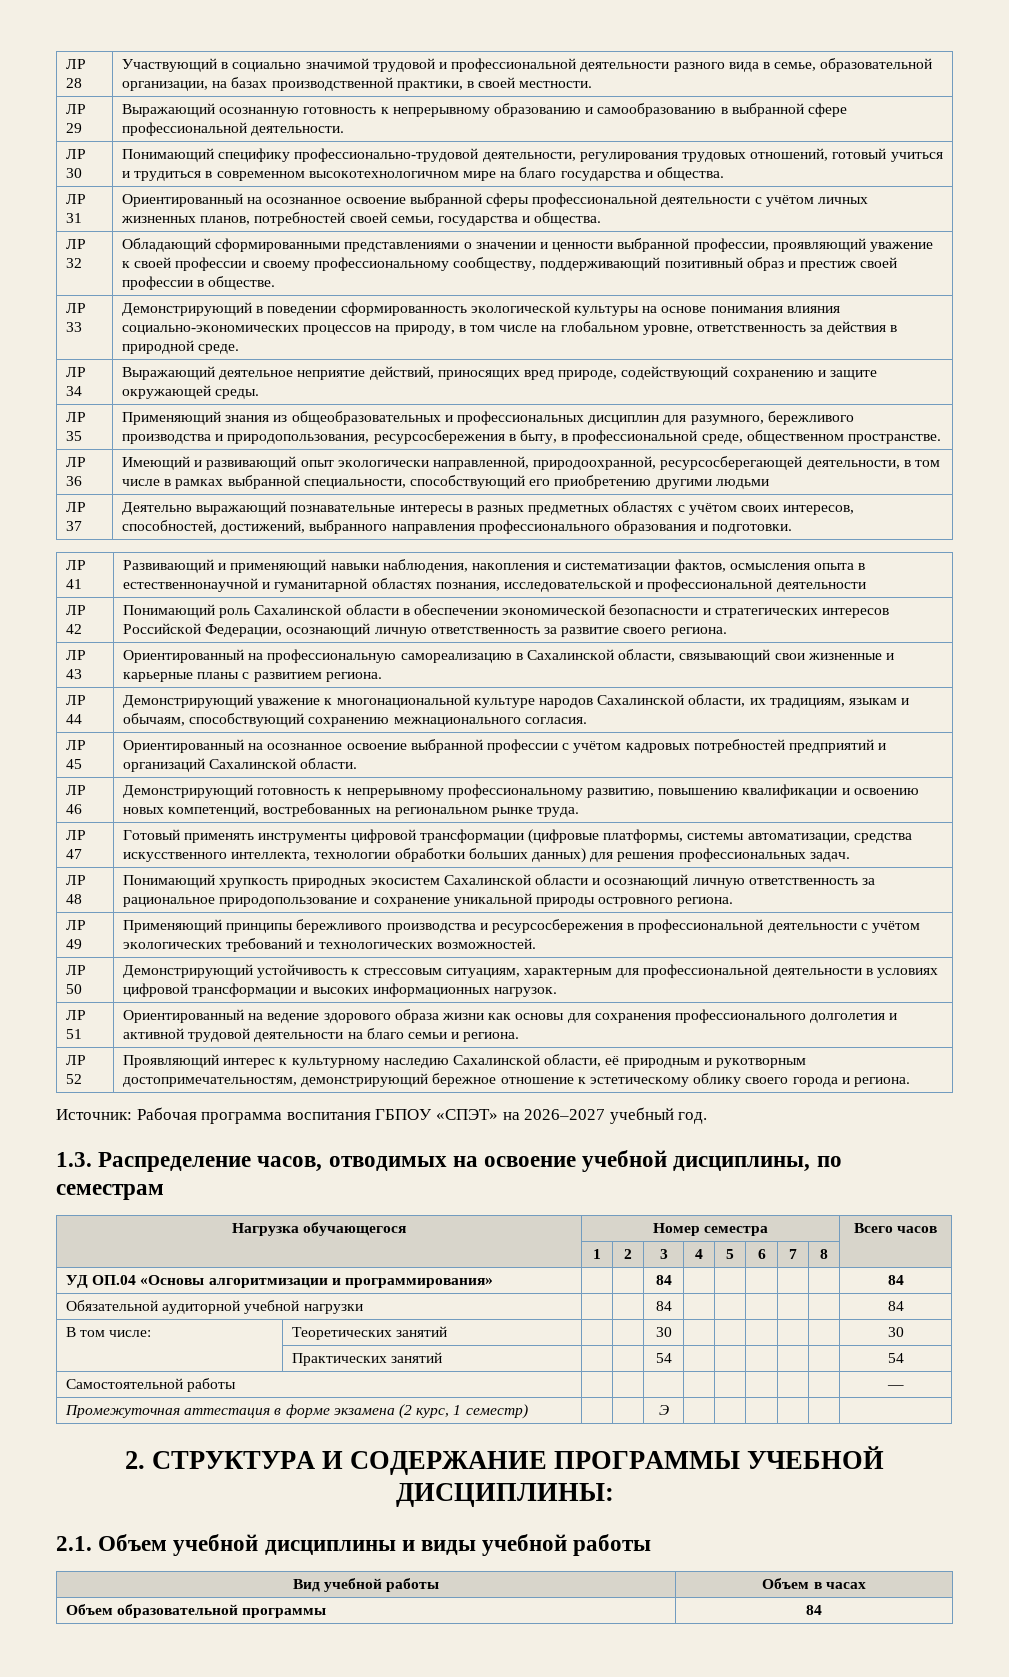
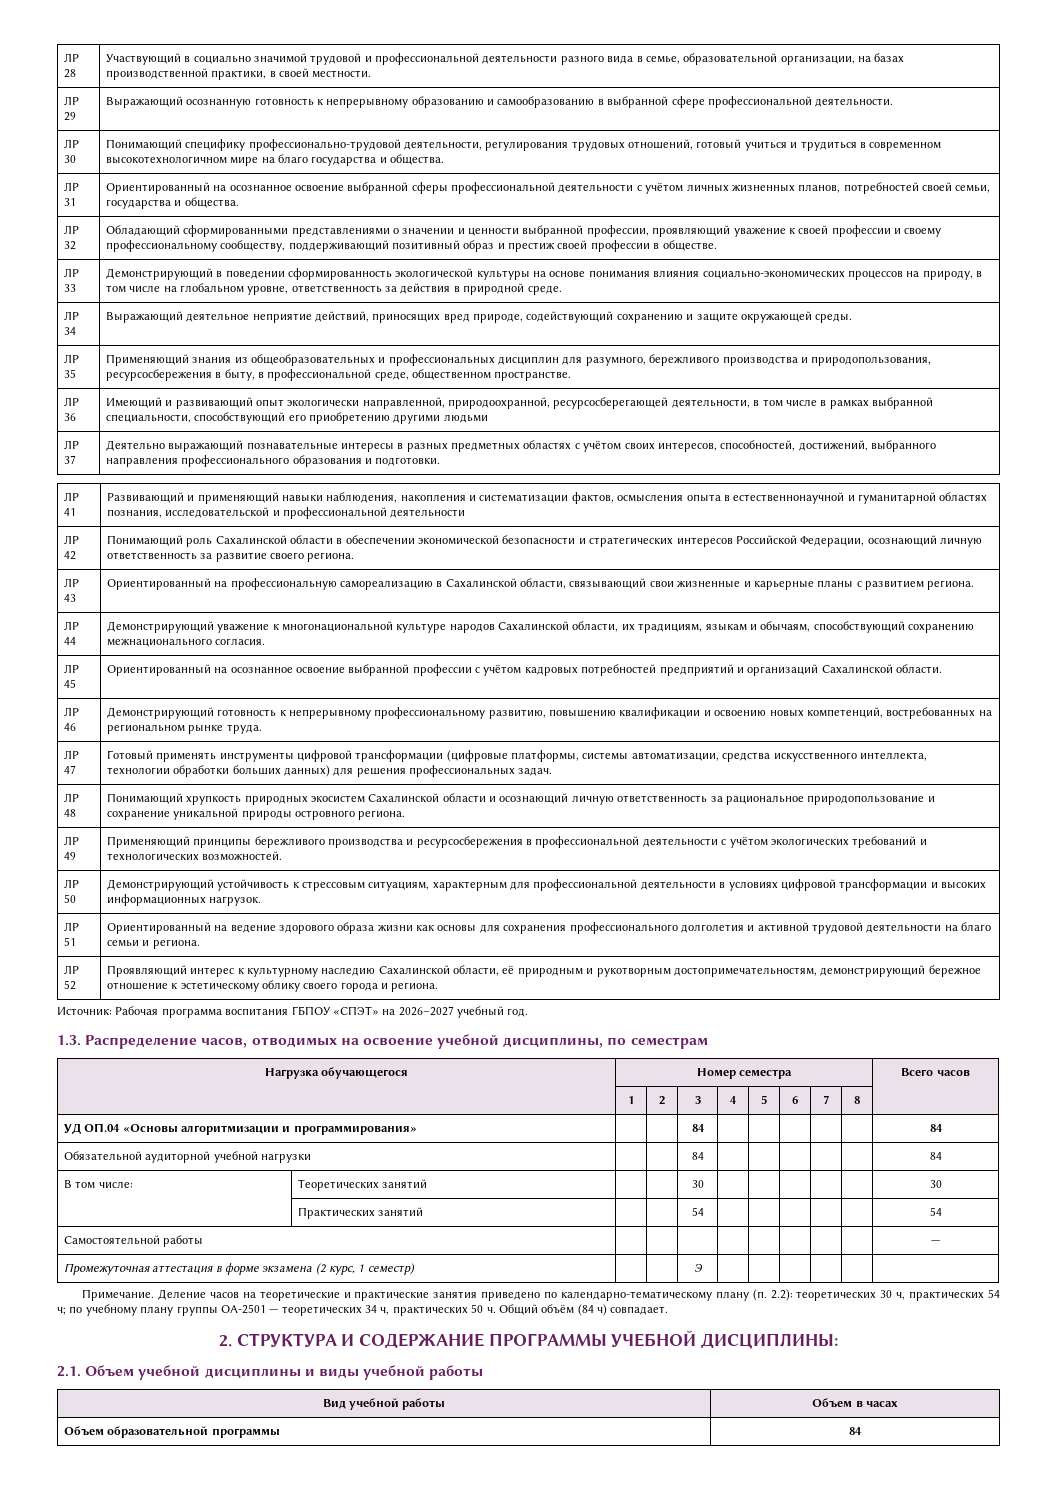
+ Примечание. Деление часов на теоретические и практические занятия приведено по календарно-тематическому плану (п. 2.2): теоретических 30 ч, практических 54 ч; по учебному плану группы ОА-2501 — теоретических 34 ч, практических 50 ч. Общий объём (84 ч) совпадает.

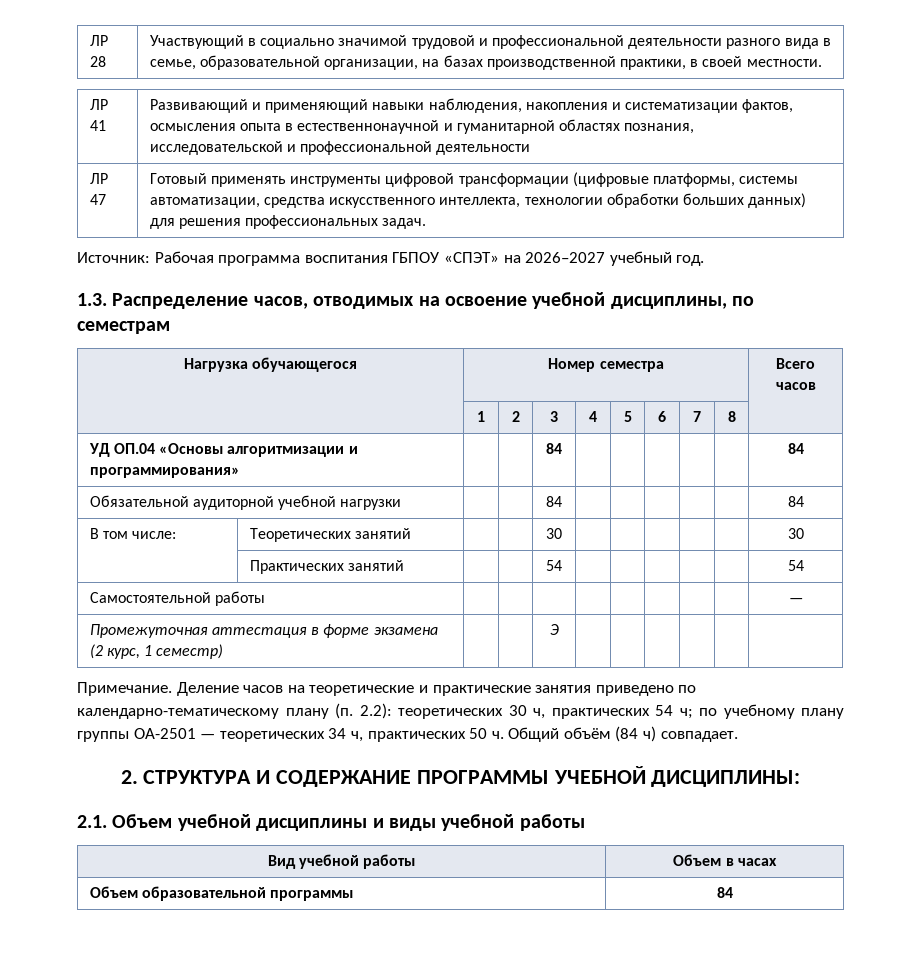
- ЛР 29 | Выражающий осознанную готовность к непрерывному образованию и самообразованию в выбранной сфере профессиональной деятельности.
- ЛР 30 | Понимающий специфику профессионально-трудовой деятельности, регулирования трудовых отношений, готовый учиться и трудиться в современном высокотехнологичном мире на благо государства и общества.
- ЛР 31 | Ориентированный на осознанное освоение выбранной сферы профессиональной деятельности с учётом личных жизненных планов, потребностей своей семьи, государства и общества.
- ЛР 32 | Обладающий сформированными представлениями о значении и ценности выбранной профессии, проявляющий уважение к своей профессии и своему профессиональному сообществу, поддерживающий позитивный образ и престиж своей профессии в обществе.
- ЛР 33 | Демонстрирующий в поведении сформированность экологической культуры на основе понимания влияния социально-экономических процессов на природу, в том числе на глобальном уровне, ответственность за действия в природной среде.
- ЛР 34 | Выражающий деятельное неприятие действий, приносящих вред природе, содействующий сохранению и защите окружающей среды.
- ЛР 35 | Применяющий знания из общеобразовательных и профессиональных дисциплин для разумного, бережливого производства и природопользования, ресурсосбережения в быту, в профессиональной среде, общественном пространстве.
- ЛР 36 | Имеющий и развивающий опыт экологически направленной, природоохранной, ресурсосберегающей деятельности, в том числе в рамках выбранной специальности, способствующий его приобретению другими людьми
- ЛР 37 | Деятельно выражающий познавательные интересы в разных предметных областях с учётом своих интересов, способностей, достижений, выбранного направления профессионального образования и подготовки.
- ЛР 42 | Понимающий роль Сахалинской области в обеспечении экономической безопасности и стратегических интересов Российской Федерации, осознающий личную ответственность за развитие своего региона.
- ЛР 43 | Ориентированный на профессиональную самореализацию в Сахалинской области, связывающий свои жизненные и карьерные планы с развитием региона.
- ЛР 44 | Демонстрирующий уважение к многонациональной культуре народов Сахалинской области, их традициям, языкам и обычаям, способствующий сохранению межнационального согласия.
- ЛР 45 | Ориентированный на осознанное освоение выбранной профессии с учётом кадровых потребностей предприятий и организаций Сахалинской области.
- ЛР 46 | Демонстрирующий готовность к непрерывному профессиональному развитию, повышению квалификации и освоению новых компетенций, востребованных на региональном рынке труда.
- ЛР 48 | Понимающий хрупкость природных экосистем Сахалинской области и осознающий личную ответственность за рациональное природопользование и сохранение уникальной природы островного региона.
- ЛР 49 | Применяющий принципы бережливого производства и ресурсосбережения в профессиональной деятельности с учётом экологических требований и технологических возможностей.
- ЛР 50 | Демонстрирующий устойчивость к стрессовым ситуациям, характерным для профессиональной деятельности в условиях цифровой трансформации и высоких информационных нагрузок.
- ЛР 51 | Ориентированный на ведение здорового образа жизни как основы для сохранения профессионального долголетия и активной трудовой деятельности на благо семьи и региона.
- ЛР 52 | Проявляющий интерес к культурному наследию Сахалинской области, её природным и рукотворным достопримечательностям, демонстрирующий бережное отношение к эстетическому облику своего города и региона.

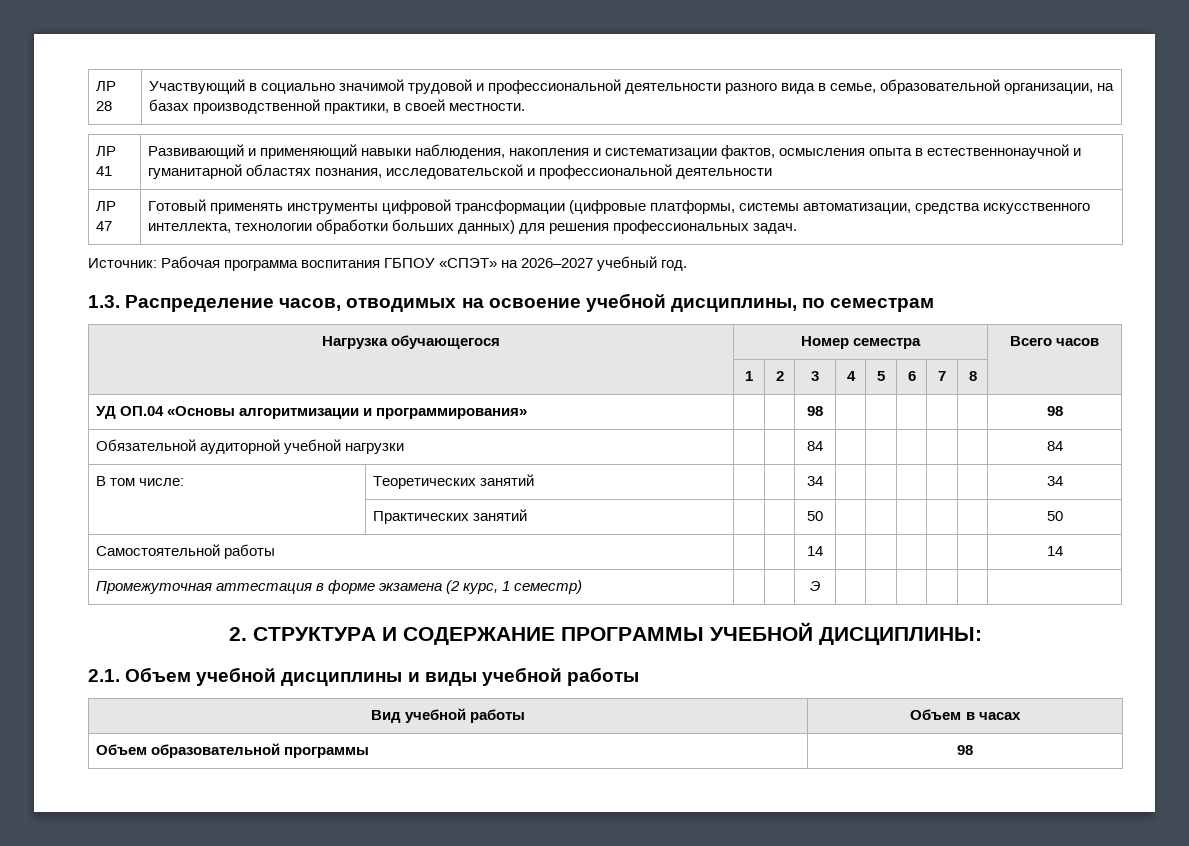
- УД ОП.04 «Основы алгоритмизации и программирования» | | | 84 | | | | | | 84
+ УД ОП.04 «Основы алгоритмизации и программирования» | | | 98 | | | | | | 98
- В том числе: | Теоретических занятий | | | 30 | | | | | | 30
+ В том числе: | Теоретических занятий | | | 34 | | | | | | 34
- | Практических занятий | | | 54 | | | | | | 54
+ | Практических занятий | | | 50 | | | | | | 50
- Самостоятельной работы | | | | | | | | | —
+ Самостоятельной работы | | | 14 | | | | | | 14
- Примечание. Деление часов на теоретические и практические занятия приведено по календарно-тематическому плану (п. 2.2): теоретических 30 ч, практических 54 ч; по учебному плану группы ОА-2501 — теоретических 34 ч, практических 50 ч. Общий объём (84 ч) совпадает.
- Объем образовательной программы | 84
+ Объем образовательной программы | 98

